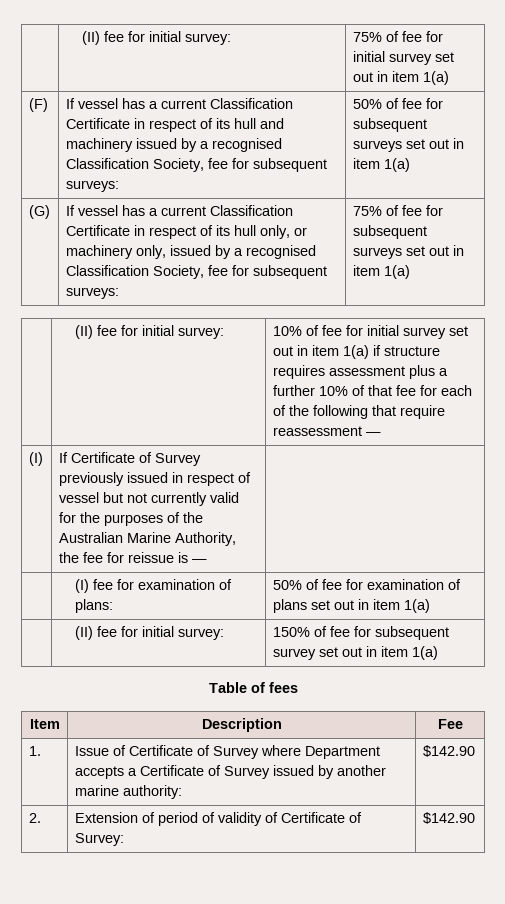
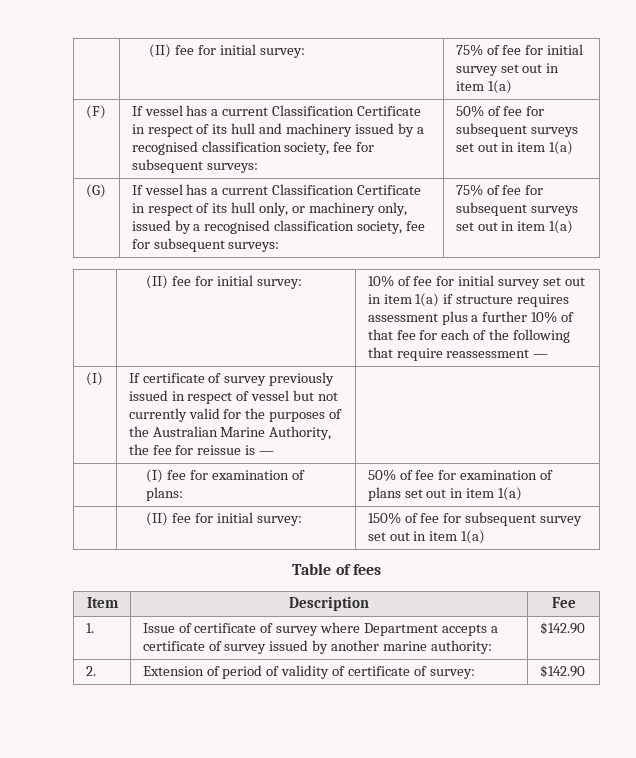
- (F) | If vessel has a current Classification Certificate in respect of its hull and machinery issued by a recognised Classification Society, fee for subsequent surveys: | 50% of fee for subsequent surveys set out in item 1(a)
+ (F) | If vessel has a current Classification Certificate in respect of its hull and machinery issued by a recognised classification society, fee for subsequent surveys: | 50% of fee for subsequent surveys set out in item 1(a)
- (G) | If vessel has a current Classification Certificate in respect of its hull only, or machinery only, issued by a recognised Classification Society, fee for subsequent surveys: | 75% of fee for subsequent surveys set out in item 1(a)
+ (G) | If vessel has a current Classification Certificate in respect of its hull only, or machinery only, issued by a recognised classification society, fee for subsequent surveys: | 75% of fee for subsequent surveys set out in item 1(a)
- (I) | If Certificate of Survey previously issued in respect of vessel but not currently valid for the purposes of the Australian Marine Authority, the fee for reissue is — |
+ (I) | If certificate of survey previously issued in respect of vessel but not currently valid for the purposes of the Australian Marine Authority, the fee for reissue is — |
- 1. | Issue of Certificate of Survey where Department accepts a Certificate of Survey issued by another marine authority: | $142.90
+ 1. | Issue of certificate of survey where Department accepts a certificate of survey issued by another marine authority: | $142.90
- 2. | Extension of period of validity of Certificate of Survey: | $142.90
+ 2. | Extension of period of validity of certificate of survey: | $142.90

